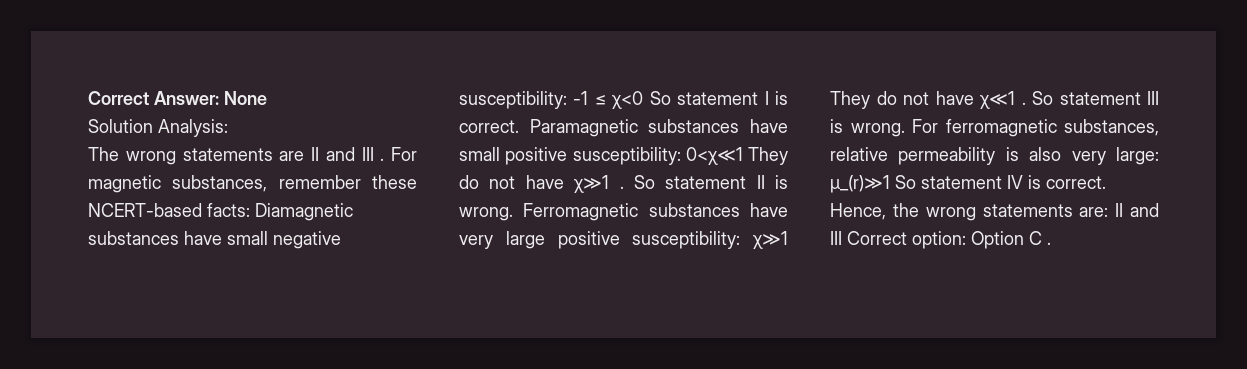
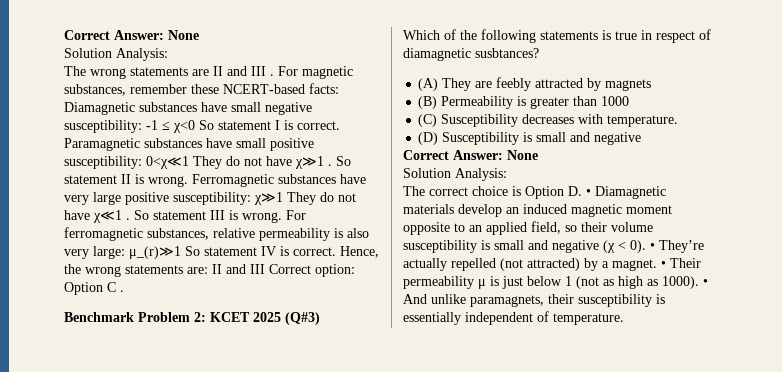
+ Benchmark Problem 2: KCET 2025 (Q#3)
+ Which of the following statements is true in respect of diamagnetic susbtances?
+ (A) They are feebly attracted by magnets
+ (B) Permeability is greater than 1000
+ (C) Susceptibility decreases with temperature.
+ (D) Susceptibility is small and negative
+ Correct Answer: None
+ Solution Analysis:
+ The correct choice is Option D. • Diamagnetic materials develop an induced magnetic moment opposite to an applied field, so their volume susceptibility is small and negative (χ < 0). • They’re actually repelled (not attracted) by a magnet. • Their permeability μ is just below 1 (not as high as 1000). • And unlike paramagnets, their susceptibility is essentially independent of temperature.

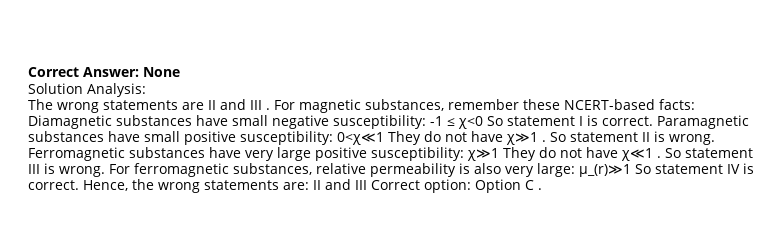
- Benchmark Problem 2: KCET 2025 (Q#3)
- Which of the following statements is true in respect of diamagnetic susbtances?
- (A) They are feebly attracted by magnets
- (B) Permeability is greater than 1000
- (C) Susceptibility decreases with temperature.
- (D) Susceptibility is small and negative
- Correct Answer: None
- Solution Analysis:
- The correct choice is Option D. • Diamagnetic materials develop an induced magnetic moment opposite to an applied field, so their volume susceptibility is small and negative (χ < 0). • They’re actually repelled (not attracted) by a magnet. • Their permeability μ is just below 1 (not as high as 1000). • And unlike paramagnets, their susceptibility is essentially independent of temperature.

